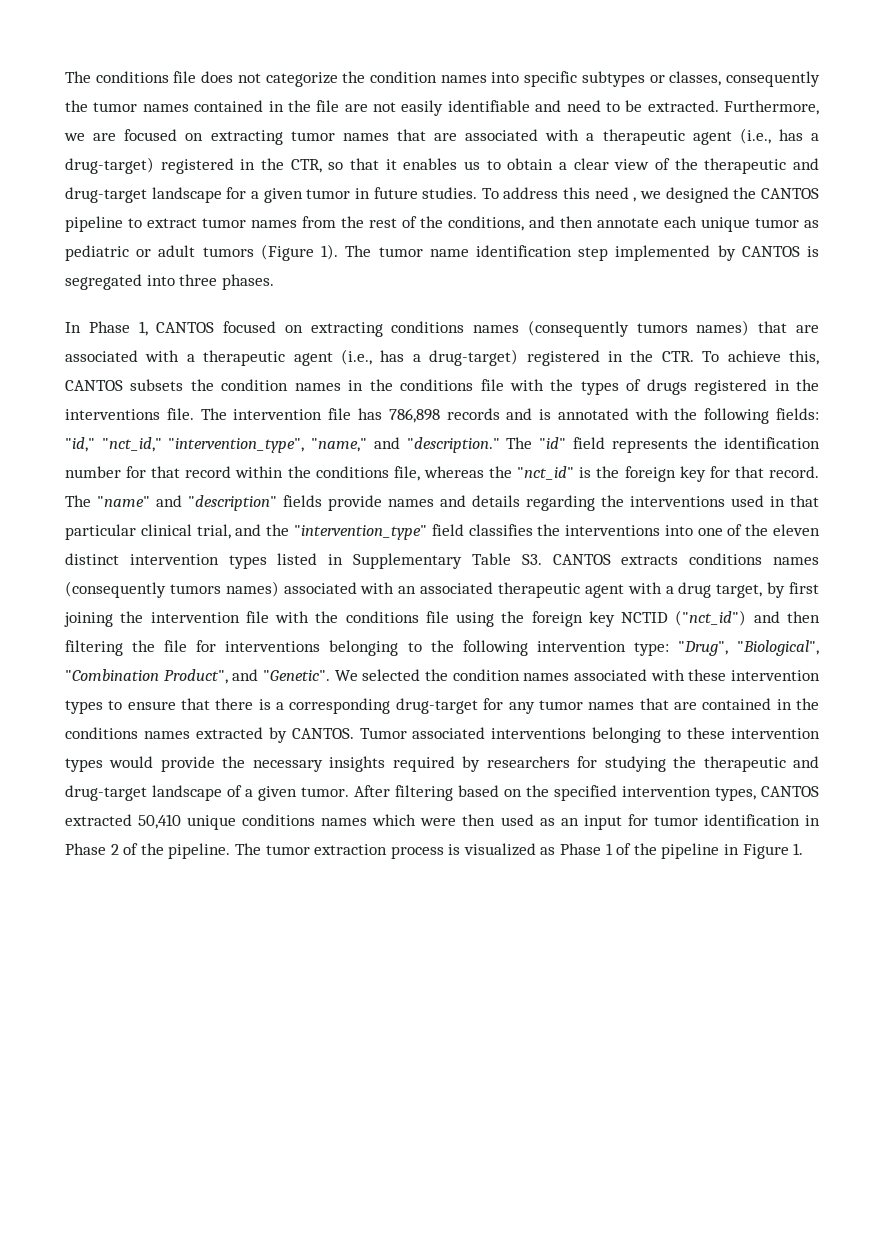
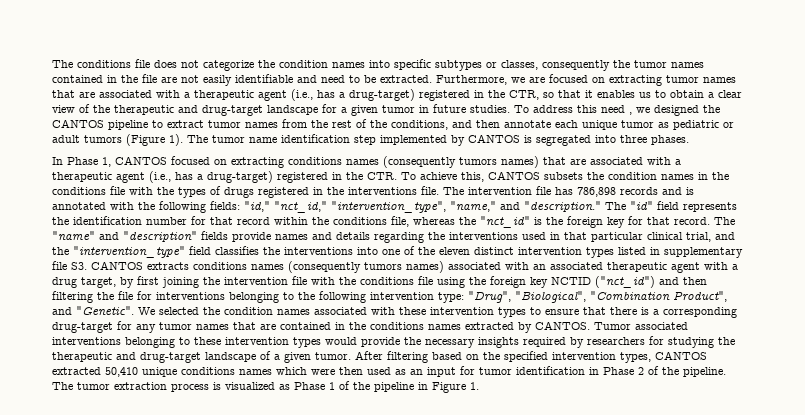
- The "name" and "description" fields provide names and details regarding the interventions used in that particular clinical trial, and the "intervention_type" field classifies the interventions into one of the eleven distinct intervention types listed in Supplementary Table S3. CANTOS extracts conditions names (consequently tumors names) associated with an associated therapeutic agent with a drug target, by first joining the intervention file with the conditions file using the foreign key NCTID ("nct_id") and then filtering the file for interventions belonging to the following intervention type:
+ The "name" and "description" fields provide names and details regarding the interventions used in that particular clinical trial, and the "intervention_type" field classifies the interventions into one of the eleven distinct intervention types listed in supplementary file S3. CANTOS extracts conditions names (consequently tumors names) associated with an associated therapeutic agent with a drug target, by first joining the intervention file with the conditions file using the foreign key NCTID ("nct_id") and then filtering the file for interventions belonging to the following intervention type:

